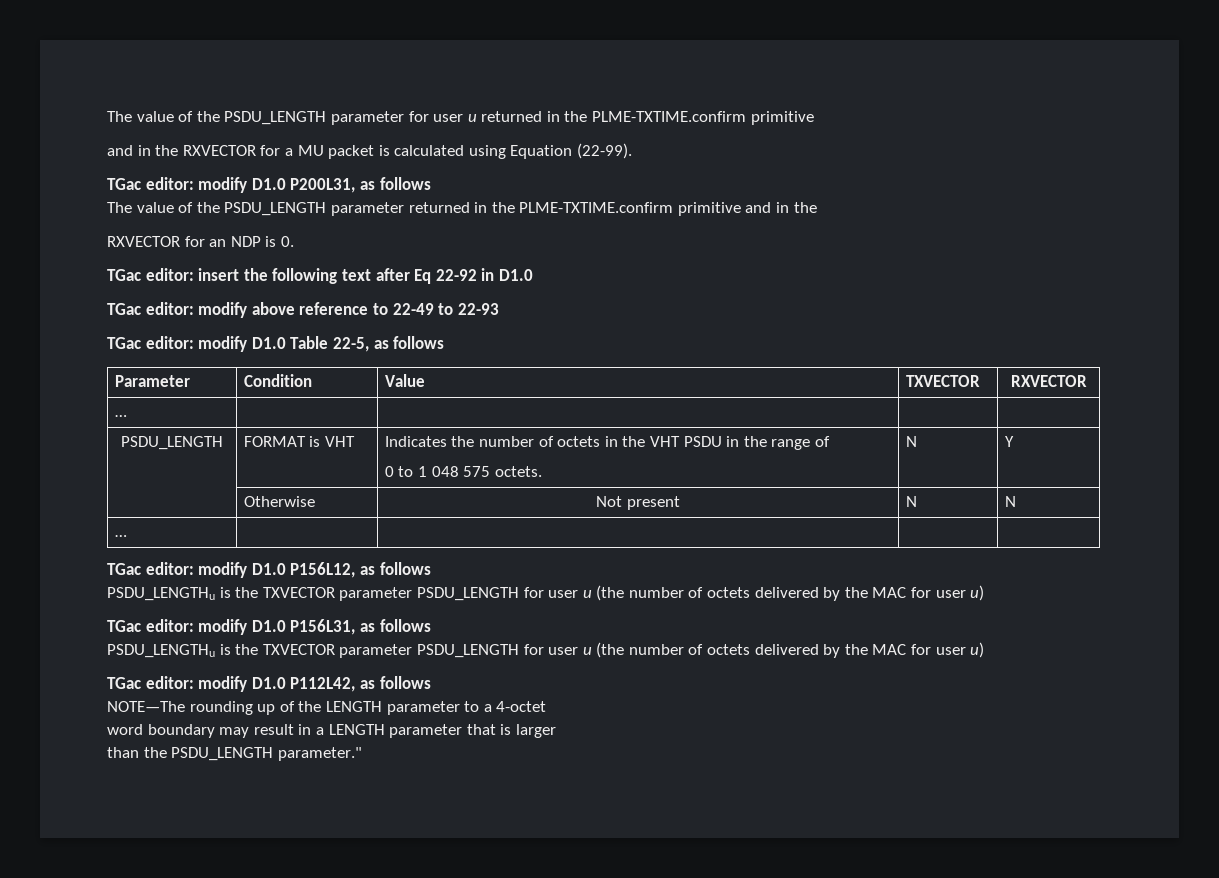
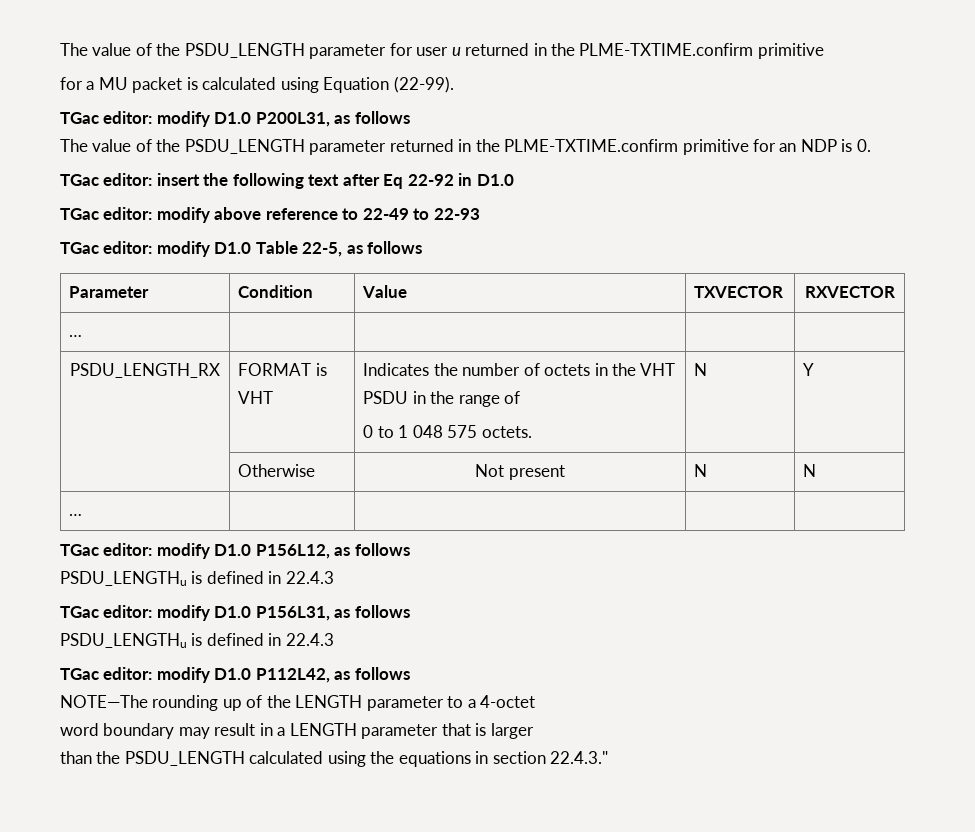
- and in the RXVECTOR for a MU packet is calculated using Equation (22-99).
+ for a MU packet is calculated using Equation (22-99).
- The value of the PSDU_LENGTH parameter returned in the PLME-TXTIME.confirm primitive and in the
- RXVECTOR for an NDP is 0.
+ The value of the PSDU_LENGTH parameter returned in the PLME-TXTIME.confirm primitive for an NDP is 0.
- PSDU_LENGTH | FORMAT is VHT | Indicates the number of octets in the VHT PSDU in the range of
+ PSDU_LENGTH_RX | FORMAT is VHT | Indicates the number of octets in the VHT PSDU in the range of
  TGac editor: modify D1.0 P156L12, as follows
- PSDU_LENGTHu is the TXVECTOR parameter PSDU_LENGTH for user u (the number of octets delivered by the MAC for user u)
+ PSDU_LENGTHu is defined in 22.4.3
  TGac editor: modify D1.0 P156L31, as follows
- PSDU_LENGTHu is the TXVECTOR parameter PSDU_LENGTH for user u (the number of octets delivered by the MAC for user u)
+ PSDU_LENGTHu is defined in 22.4.3
- than the PSDU_LENGTH parameter."
+ than the PSDU_LENGTH calculated using the equations in section 22.4.3."

